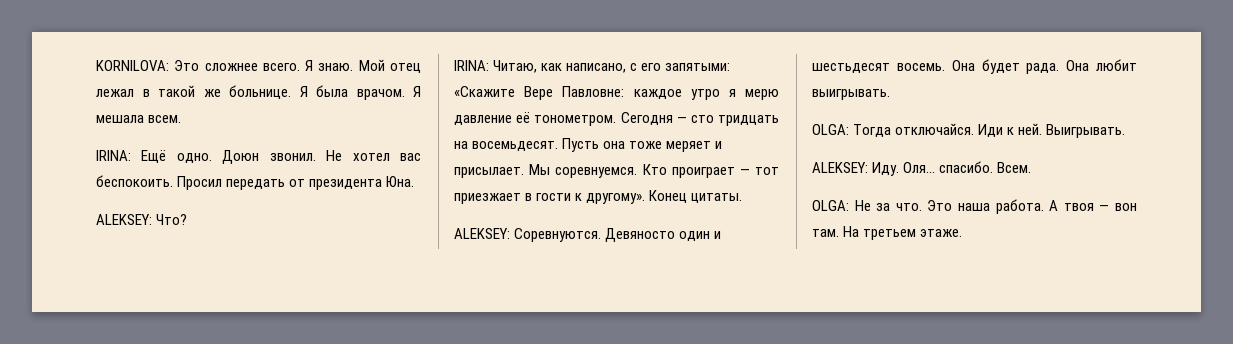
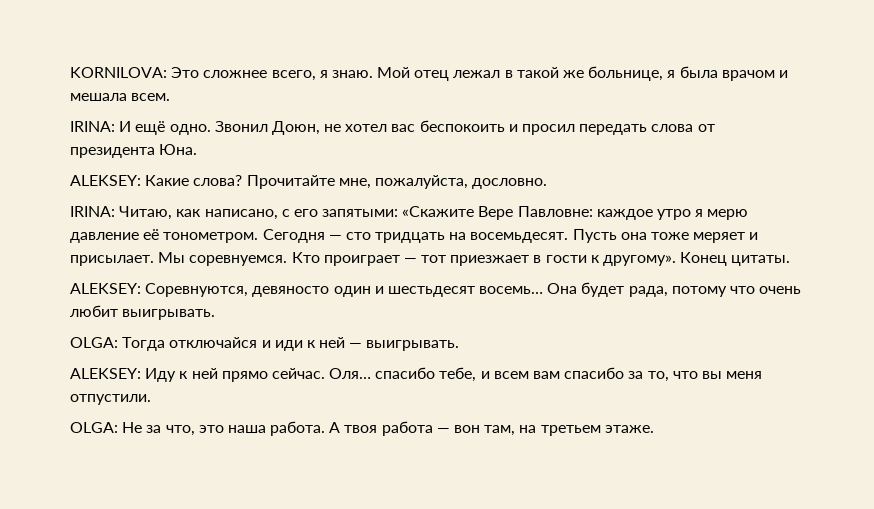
- KORNILOVA: Это сложнее всего. Я знаю.
+ KORNILOVA: Это сложнее всего, я знаю.
- Мой отец лежал в такой же больнице. Я была врачом. Я мешала всем.
- IRINA: Ещё одно. Доюн звонил. Не хотел вас беспокоить. Просил передать от президента Юна.
- ALEKSEY: Что?
+ Мой отец лежал в такой же больнице, я была врачом и мешала всем.
+ IRINA: И ещё одно. Звонил Доюн, не хотел вас беспокоить и просил передать слова от президента Юна.
+ ALEKSEY: Какие слова? Прочитайте мне, пожалуйста, дословно.
- ALEKSEY: Соревнуются. Девяносто один и шестьдесят восемь.
+ ALEKSEY: Соревнуются, девяносто один и шестьдесят восемь…
- Она будет рада. Она любит выигрывать.
+ Она будет рада, потому что очень любит выигрывать.
- OLGA: Тогда отключайся. Иди к ней. Выигрывать.
- ALEKSEY: Иду. Оля… спасибо. Всем.
+ OLGA: Тогда отключайся и иди к ней — выигрывать.
+ ALEKSEY: Иду к ней прямо сейчас. Оля… спасибо тебе, и всем вам спасибо за то, что вы меня отпустили.
- OLGA: Не за что. Это наша работа.
+ OLGA: Не за что, это наша работа.
- А твоя — вон там. На третьем этаже.
+ А твоя работа — вон там, на третьем этаже.

